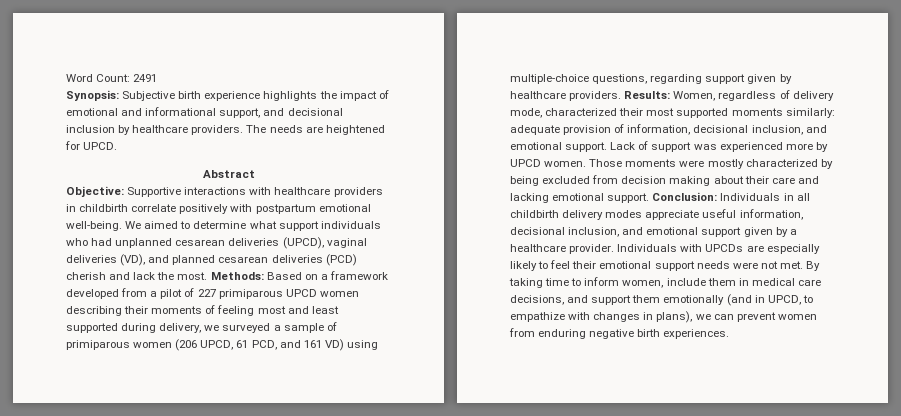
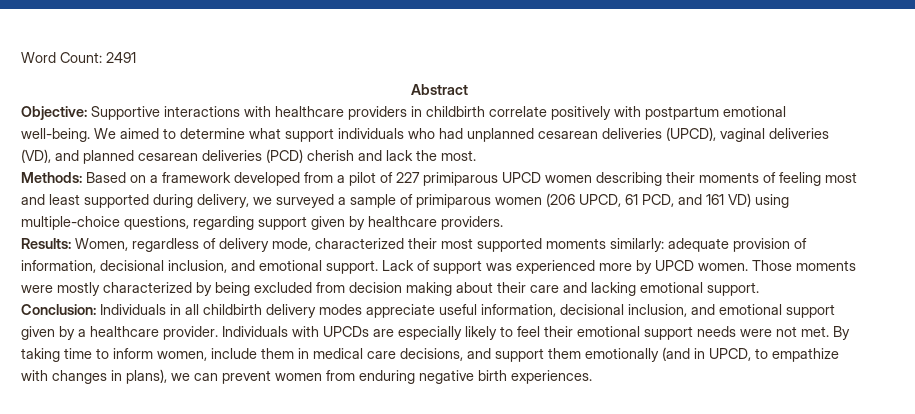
- Synopsis: Subjective birth experience highlights the impact of emotional and informational support, and decisional inclusion by healthcare providers. The needs are heightened for UPCD.
- We aimed to determine what support individuals who had unplanned cesarean deliveries (UPCD), vaginal deliveries (VD), and planned cesarean deliveries (PCD) cherish and lack the most. Methods:
+ We aimed to determine what support individuals who had unplanned cesarean deliveries (UPCD), vaginal deliveries (VD), and planned cesarean deliveries (PCD) cherish and lack the most.
+ Methods:
- Based on a framework developed from a pilot of 227 primiparous UPCD women describing their moments of feeling most and least supported during delivery, we surveyed a sample of primiparous women (206 UPCD, 61 PCD, and 161 VD) using multiple-choice questions, regarding support given by healthcare providers. Results:
+ Based on a framework developed from a pilot of 227 primiparous UPCD women describing their moments of feeling most and least supported during delivery, we surveyed a sample of primiparous women (206 UPCD, 61 PCD, and 161 VD) using multiple-choice questions, regarding support given by healthcare providers.
+ Results:
- Those moments were mostly characterized by being excluded from decision making about their care and lacking emotional support. Conclusion: Individuals in all childbirth delivery modes appreciate useful information, decisional inclusion, and emotional support given by a healthcare provider.
+ Those moments were mostly characterized by being excluded from decision making about their care and lacking emotional support.
+ Conclusion: Individuals in all childbirth delivery modes appreciate useful information, decisional inclusion, and emotional support given by a healthcare provider.

